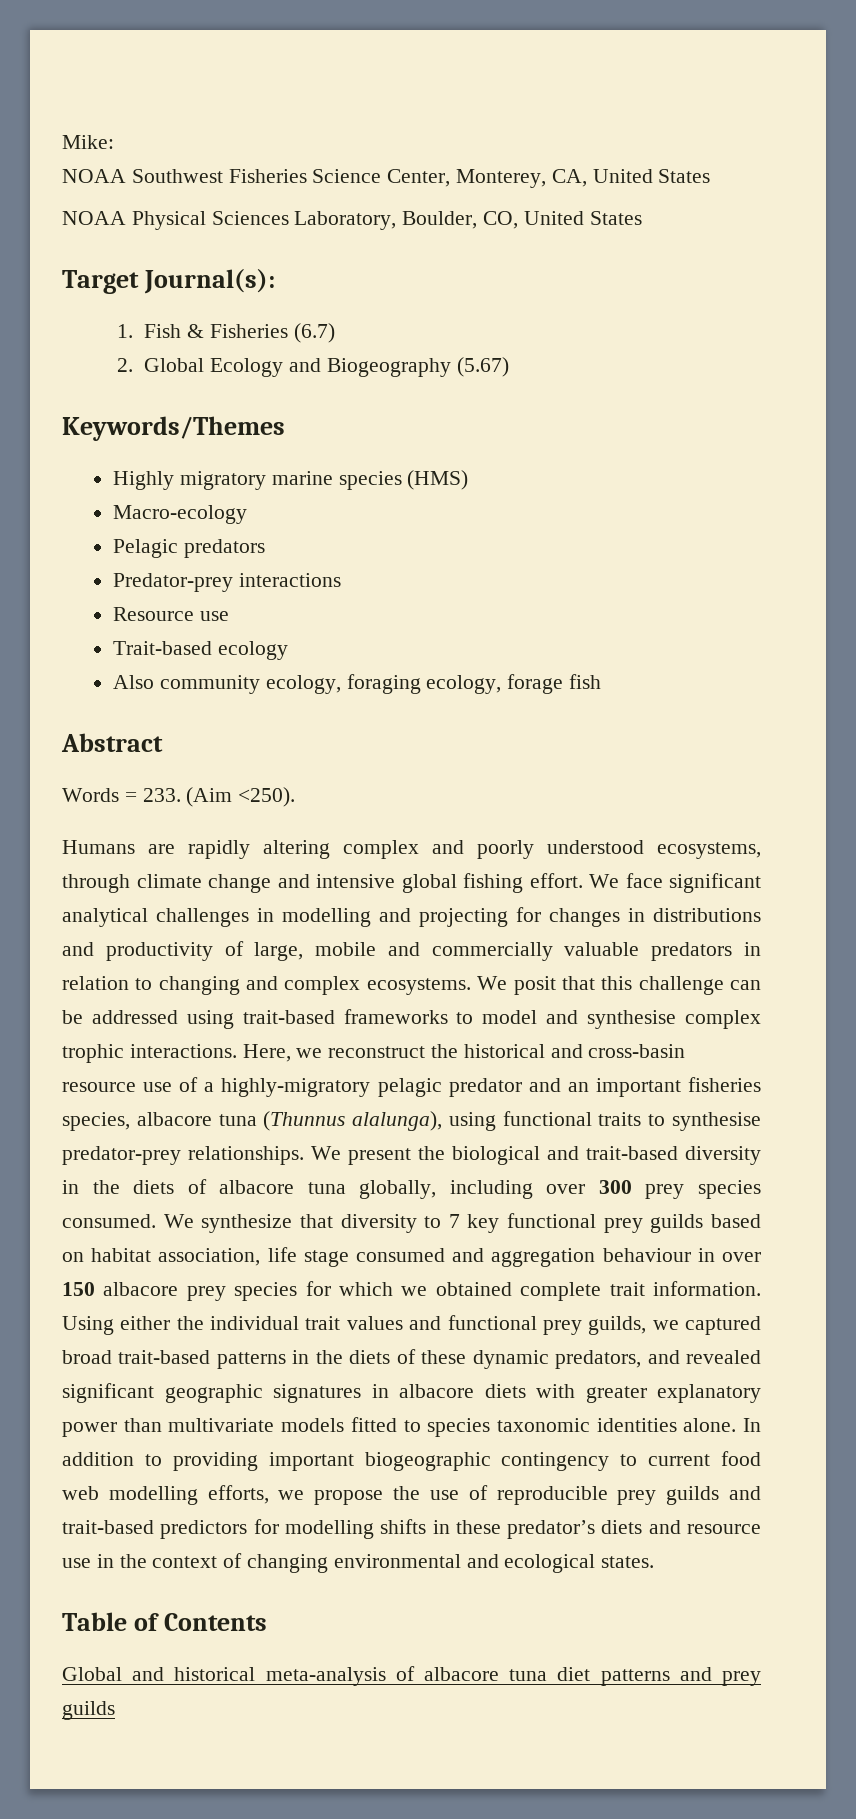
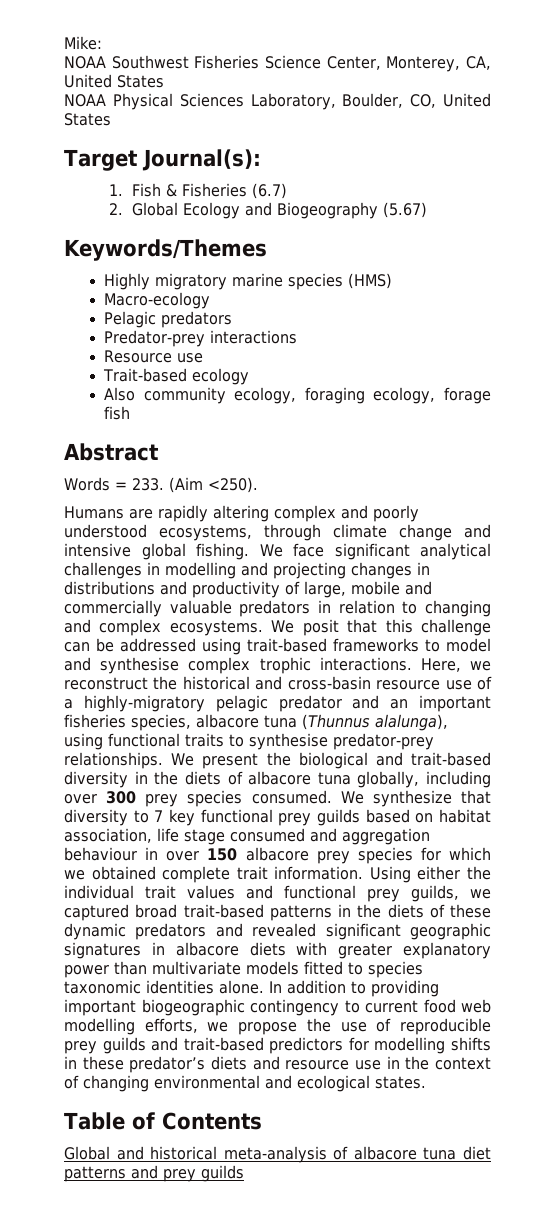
- Humans are rapidly altering complex and poorly understood ecosystems, through climate change and intensive global fishing effort.
+ Humans are rapidly altering complex and poorly understood ecosystems, through climate change and intensive global fishing.
- We face significant analytical challenges in modelling and projecting for changes in distributions and productivity of large, mobile and commercially valuable predators in relation to changing and complex ecosystems.
+ We face significant analytical challenges in modelling and projecting changes in distributions and productivity of large, mobile and commercially valuable predators in relation to changing and complex ecosystems.
- Using either the individual trait values and functional prey guilds, we captured broad trait-based patterns in the diets of these dynamic predators, and revealed significant geographic signatures in albacore diets with greater explanatory power than multivariate models fitted to species taxonomic identities alone.
+ Using either the individual trait values and functional prey guilds, we captured broad trait-based patterns in the diets of these dynamic predators and revealed significant geographic signatures in albacore diets with greater explanatory power than multivariate models fitted to species taxonomic identities alone.

